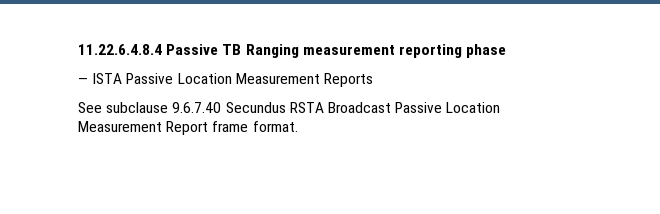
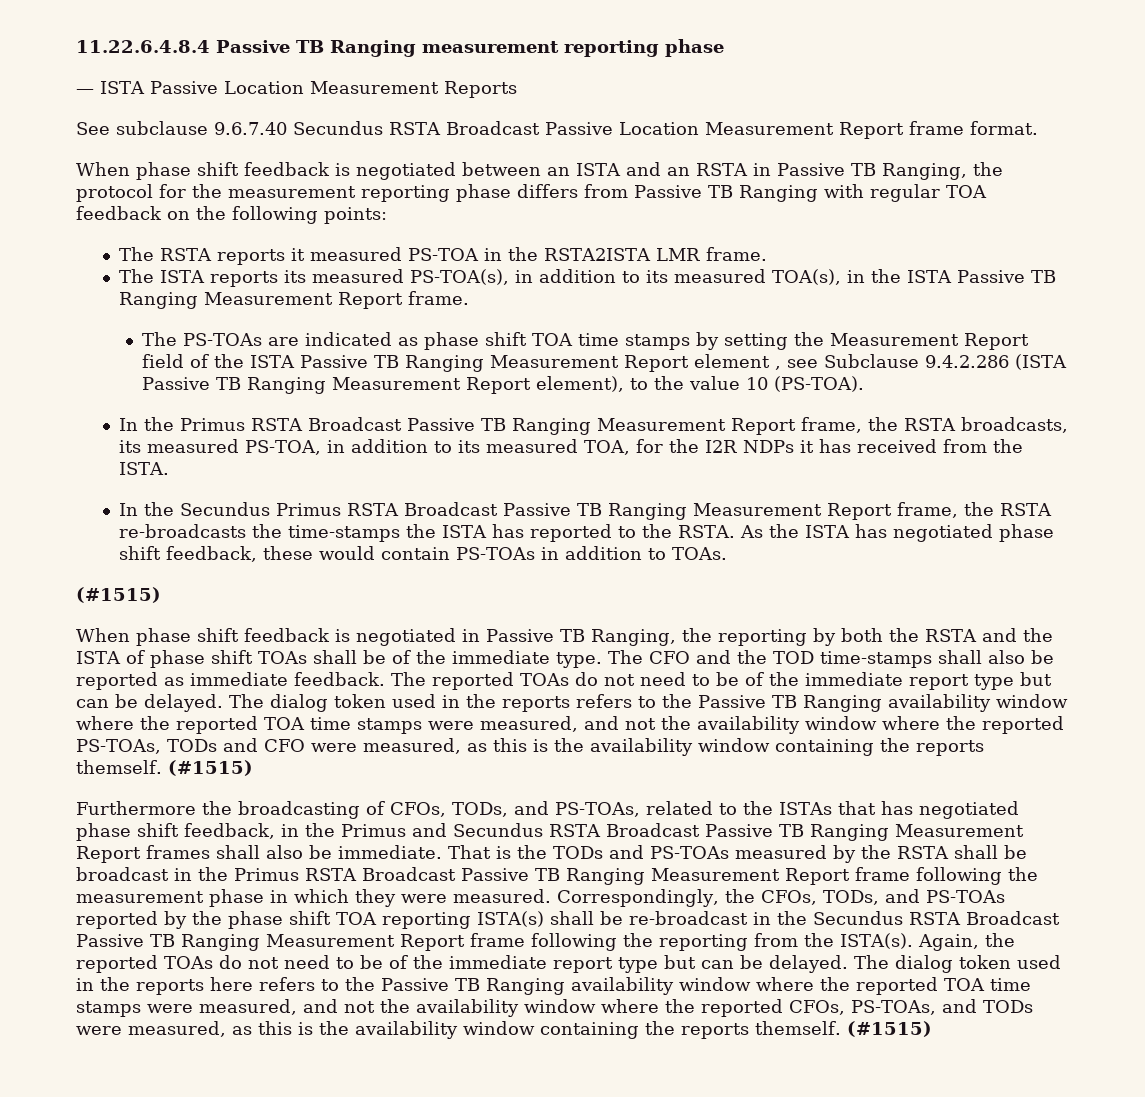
+ When phase shift feedback is negotiated between an ISTA and an RSTA in Passive TB Ranging, the protocol for the measurement reporting phase differs from Passive TB Ranging with regular TOA feedback on the following points:
+ The RSTA reports it measured PS-TOA in the RSTA2ISTA LMR frame.
+ The ISTA reports its measured PS-TOA(s), in addition to its measured TOA(s), in the ISTA Passive TB Ranging Measurement Report frame.
+ The PS-TOAs are indicated as phase shift TOA time stamps by setting the Measurement Report field of the ISTA Passive TB Ranging Measurement Report element , see Subclause 9.4.2.286 (ISTA Passive TB Ranging Measurement Report element), to the value 10 (PS-TOA).
+ In the Primus RSTA Broadcast Passive TB Ranging Measurement Report frame, the RSTA broadcasts, its measured PS-TOA, in addition to its measured TOA, for the I2R NDPs it has received from the ISTA.
+ In the Secundus Primus RSTA Broadcast Passive TB Ranging Measurement Report frame, the RSTA re-broadcasts the time-stamps the ISTA has reported to the RSTA. As the ISTA has negotiated phase shift feedback, these would contain PS-TOAs in addition to TOAs.
+ (#1515)
+ When phase shift feedback is negotiated in Passive TB Ranging, the reporting by both the RSTA and the ISTA of phase shift TOAs shall be of the immediate type. The CFO and the TOD time-stamps shall also be reported as immediate feedback. The reported TOAs do not need to be of the immediate report type but can be delayed. The dialog token used in the reports refers to the Passive TB Ranging availability window where the reported TOA time stamps were measured, and not the availability window where the reported PS-TOAs, TODs and CFO were measured, as this is the availability window containing the reports themself. (#1515)
+ Furthermore the broadcasting of CFOs, TODs, and PS-TOAs, related to the ISTAs that has negotiated phase shift feedback, in the Primus and Secundus RSTA Broadcast Passive TB Ranging Measurement Report frames shall also be immediate. That is the TODs and PS-TOAs measured by the RSTA shall be broadcast in the Primus RSTA Broadcast Passive TB Ranging Measurement Report frame following the measurement phase in which they were measured. Correspondingly, the CFOs, TODs, and PS-TOAs reported by the phase shift TOA reporting ISTA(s) shall be re-broadcast in the Secundus RSTA Broadcast Passive TB Ranging Measurement Report frame following the reporting from the ISTA(s). Again, the reported TOAs do not need to be of the immediate report type but can be delayed. The dialog token used in the reports here refers to the Passive TB Ranging availability window where the reported TOA time stamps were measured, and not the availability window where the reported CFOs, PS-TOAs, and TODs were measured, as this is the availability window containing the reports themself. (#1515)

